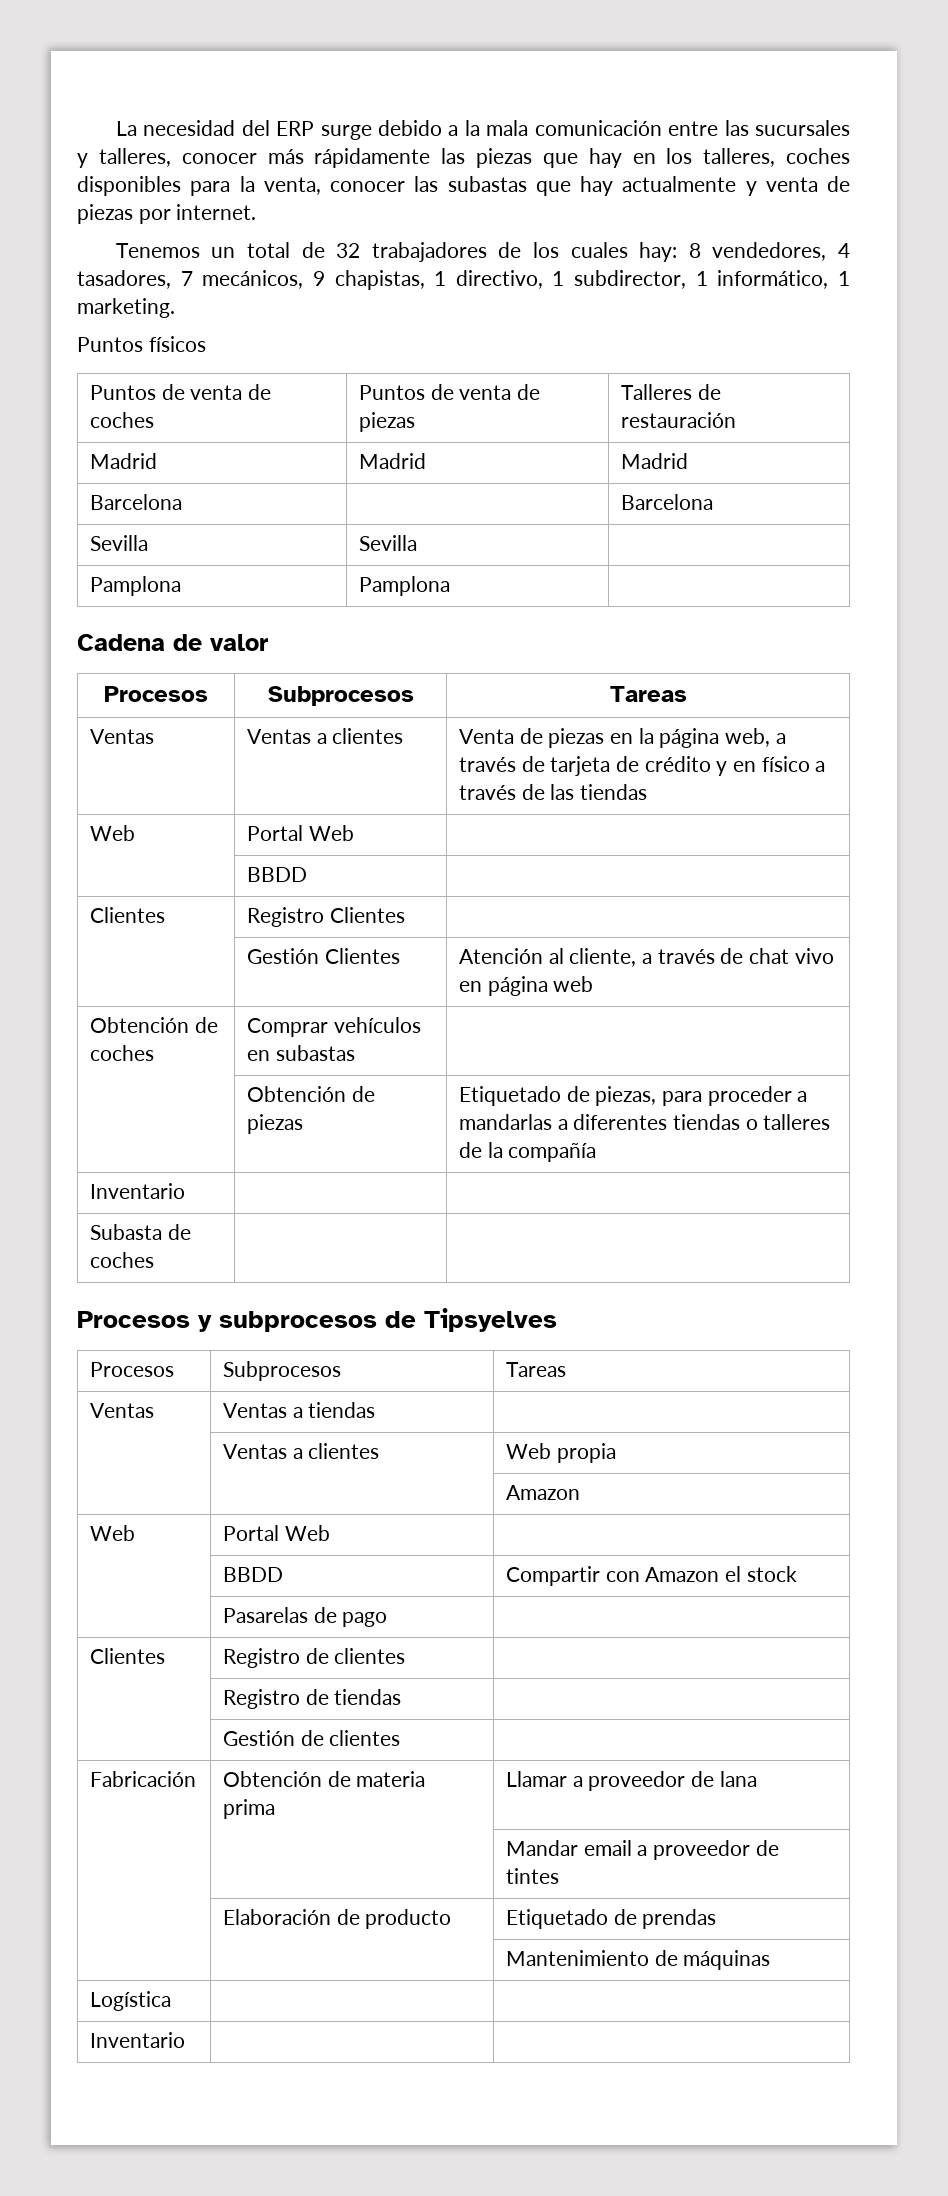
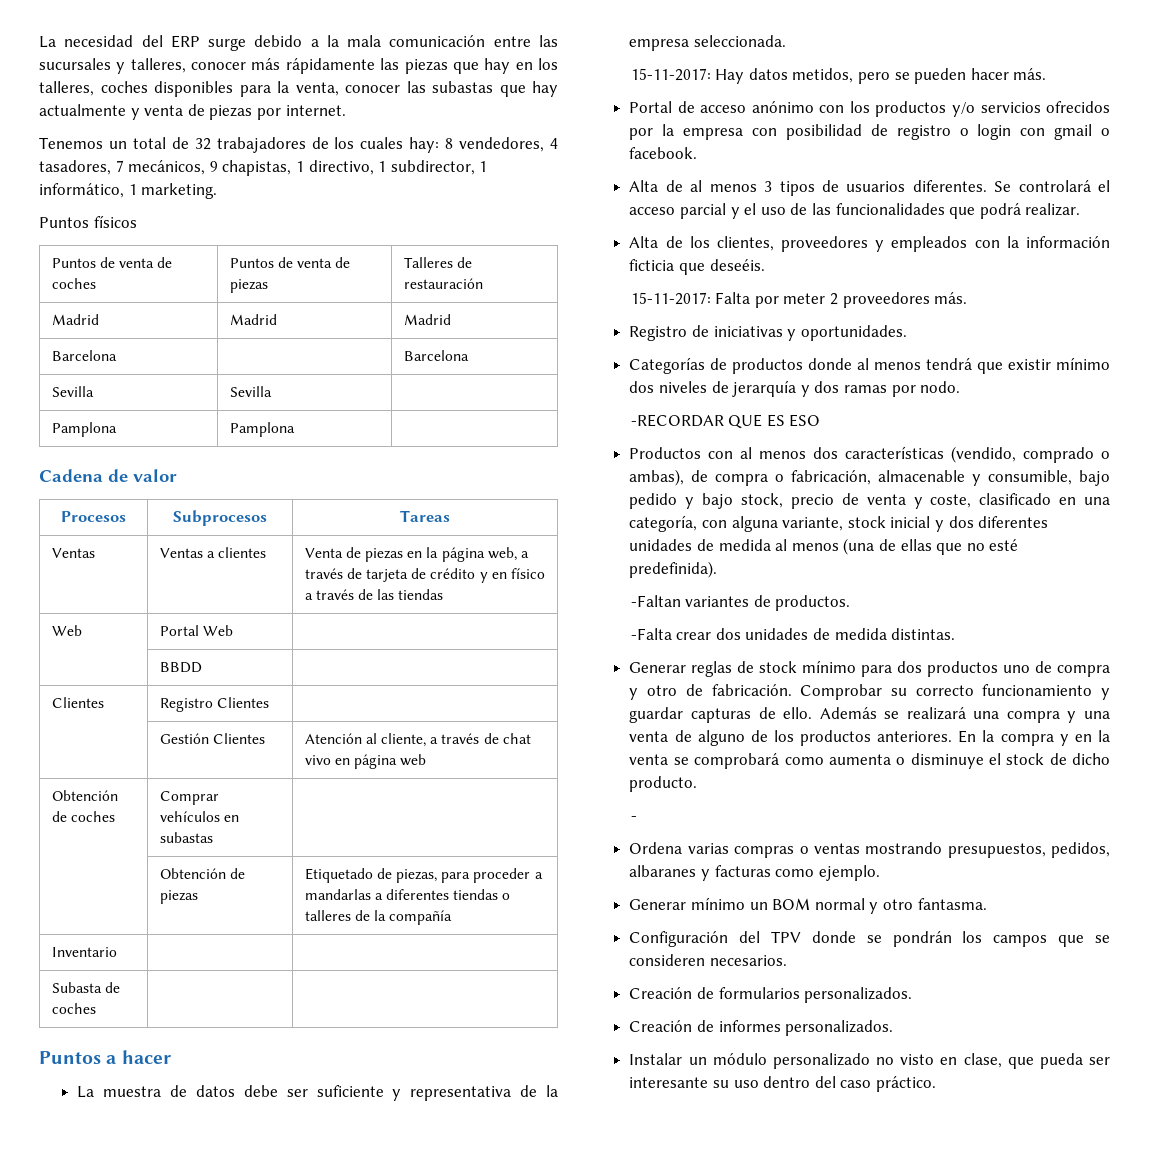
- Procesos y subprocesos de Tipsyelves
- Procesos | Subprocesos | Tareas
- Ventas | Ventas a tiendas |
- | Ventas a clientes | Web propia
- | | Amazon
- Web | Portal Web |
- | BBDD | Compartir con Amazon el stock
- | Pasarelas de pago |
- Clientes | Registro de clientes |
- | Registro de tiendas |
- | Gestión de clientes |
- Fabricación | Obtención de materia prima | Llamar a proveedor de lana
- | | Mandar email a proveedor de tintes
- | Elaboración de producto | Etiquetado de prendas
- | | Mantenimiento de máquinas
- Logística | |
- Inventario | |
+ Puntos a hacer
+ La muestra de datos debe ser suficiente y representativa de la empresa seleccionada.
+ 15-11-2017: Hay datos metidos, pero se pueden hacer más.
+ Portal de acceso anónimo con los productos y/o servicios ofrecidos por la empresa con posibilidad de registro o login con gmail o facebook.
+ Alta de al menos 3 tipos de usuarios diferentes. Se controlará el acceso parcial y el uso de las funcionalidades que podrá realizar.
+ Alta de los clientes, proveedores y empleados con la información ficticia que deseéis.
+ 15-11-2017: Falta por meter 2 proveedores más.
+ Registro de iniciativas y oportunidades.
+ Categorías de productos donde al menos tendrá que existir mínimo dos niveles de jerarquía y dos ramas por nodo.
+ -RECORDAR QUE ES ESO
+ Productos con al menos dos características (vendido, comprado o ambas), de compra o fabricación, almacenable y consumible, bajo pedido y bajo stock, precio de venta y coste, clasificado en una categoría, con alguna variante, stock inicial y dos diferentes unidades de medida al menos (una de ellas que no esté predefinida).
+ -Faltan variantes de productos.
+ -Falta crear dos unidades de medida distintas.
+ Generar reglas de stock mínimo para dos productos uno de compra y otro de fabricación. Comprobar su correcto funcionamiento y guardar capturas de ello. Además se realizará una compra y una venta de alguno de los productos anteriores. En la compra y en la venta se comprobará como aumenta o disminuye el stock de dicho producto.
+ -
+ Ordena varias compras o ventas mostrando presupuestos, pedidos, albaranes y facturas como ejemplo.
+ Generar mínimo un BOM normal y otro fantasma.
+ Configuración del TPV donde se pondrán los campos que se consideren necesarios.
+ Creación de formularios personalizados.
+ Creación de informes personalizados.
+ Instalar un módulo personalizado no visto en clase, que pueda ser interesante su uso dentro del caso práctico.

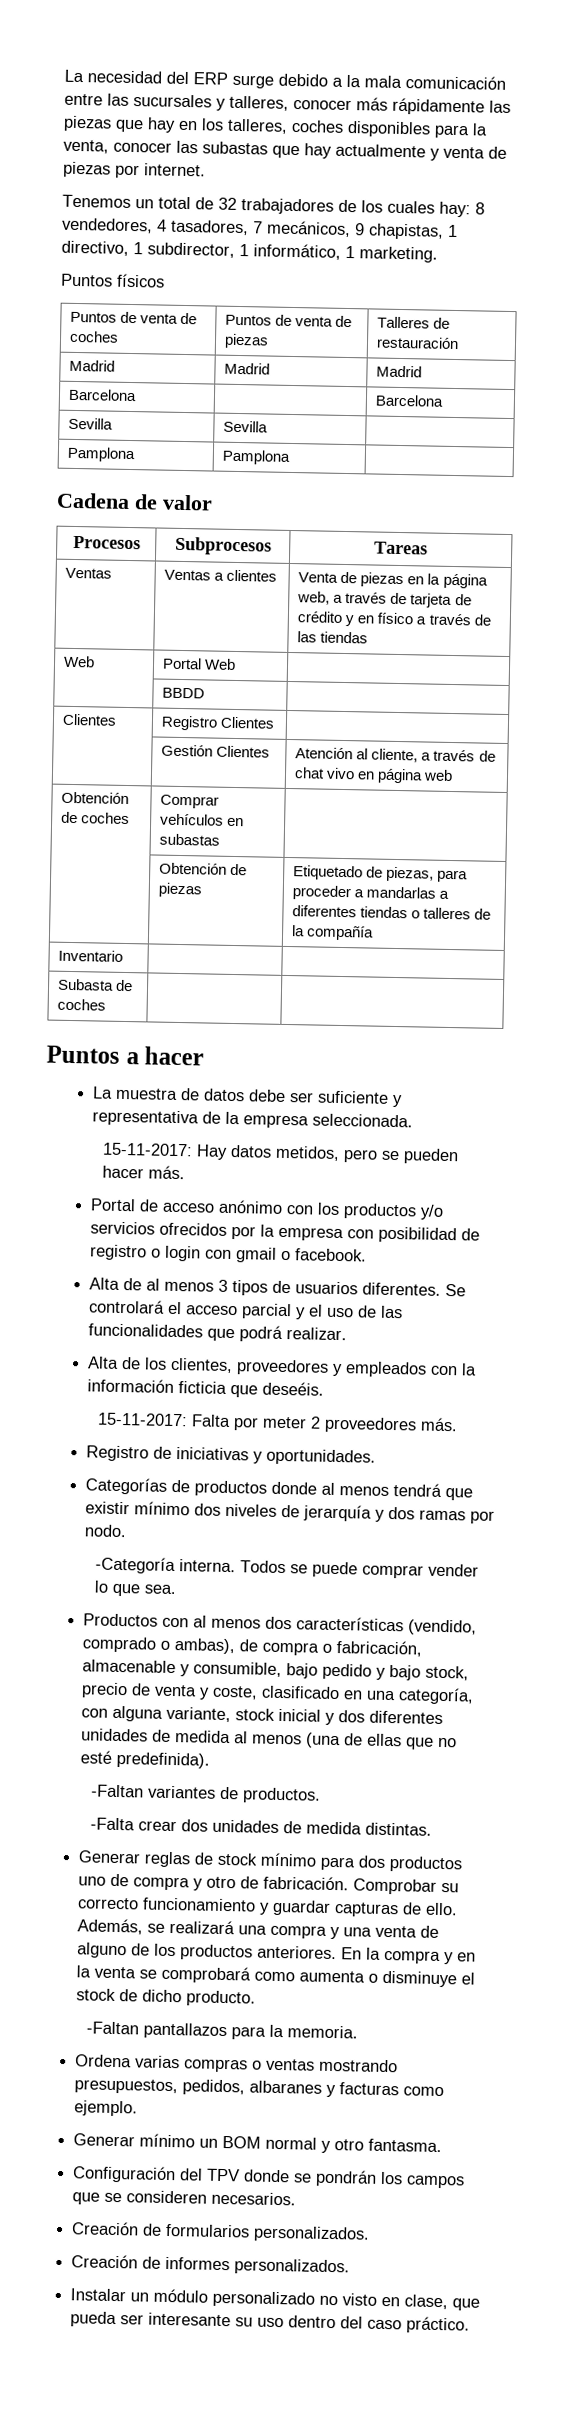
- -RECORDAR QUE ES ESO
+ -Categoría interna. Todos se puede comprar vender lo que sea.
- Además se realizará una compra y una venta de alguno de los productos anteriores.
+ Además, se realizará una compra y una venta de alguno de los productos anteriores.
- -
+ -Faltan pantallazos para la memoria.

